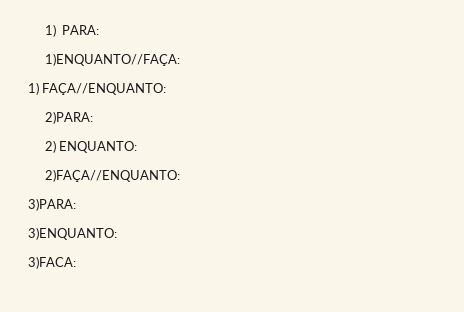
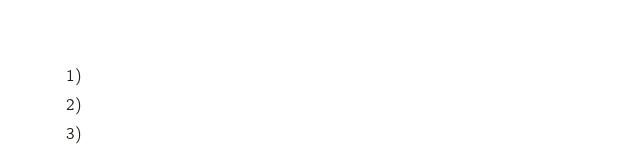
- 1) PARA:
- 1)ENQUANTO//FAÇA:
- 1) FAÇA//ENQUANTO:
- 2)PARA:
- 2) ENQUANTO:
- 2)FAÇA//ENQUANTO:
- 3)PARA:
- 3)ENQUANTO:
- 3)FACA:
+ 1)
+ 2)
+ 3)

